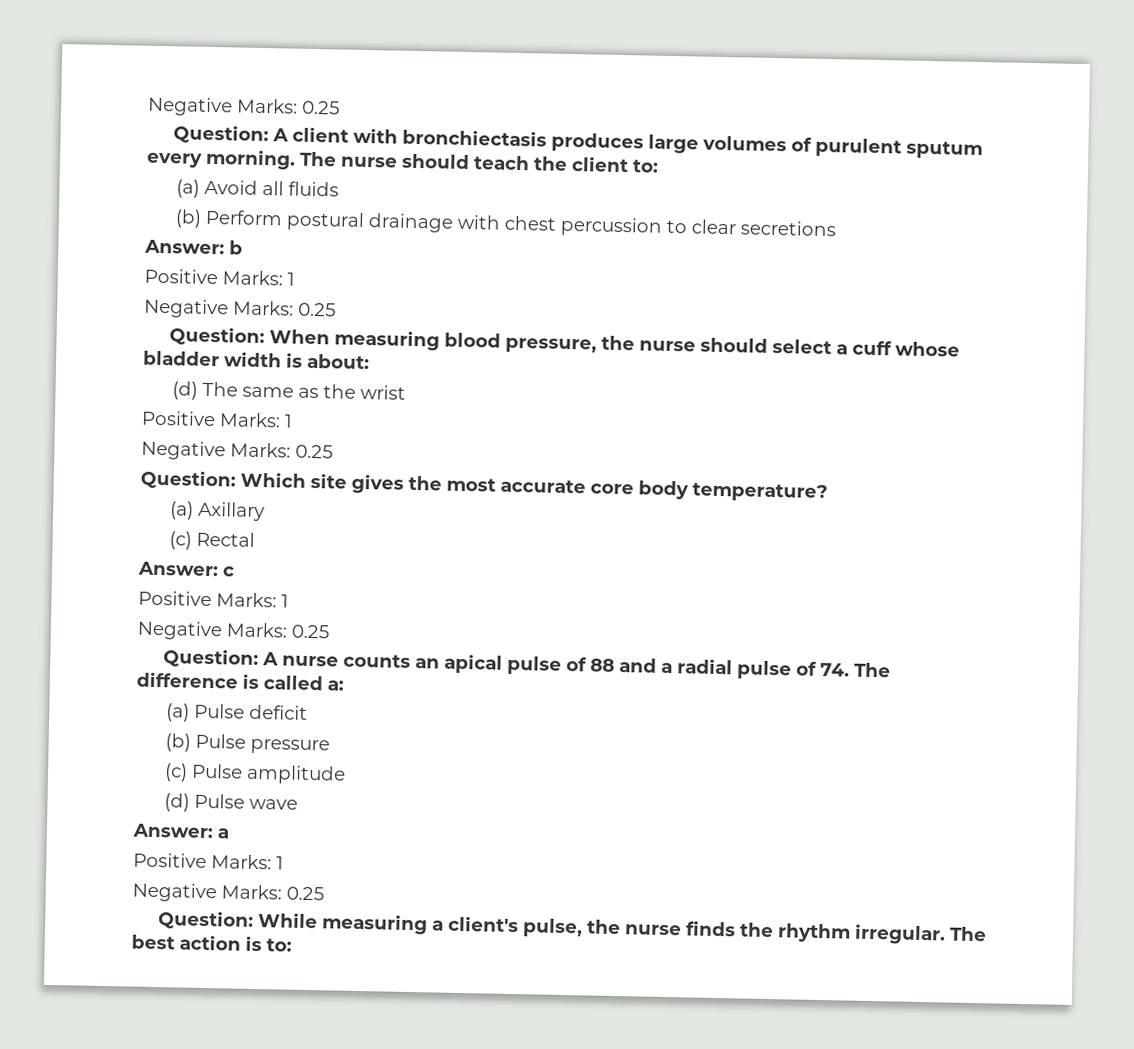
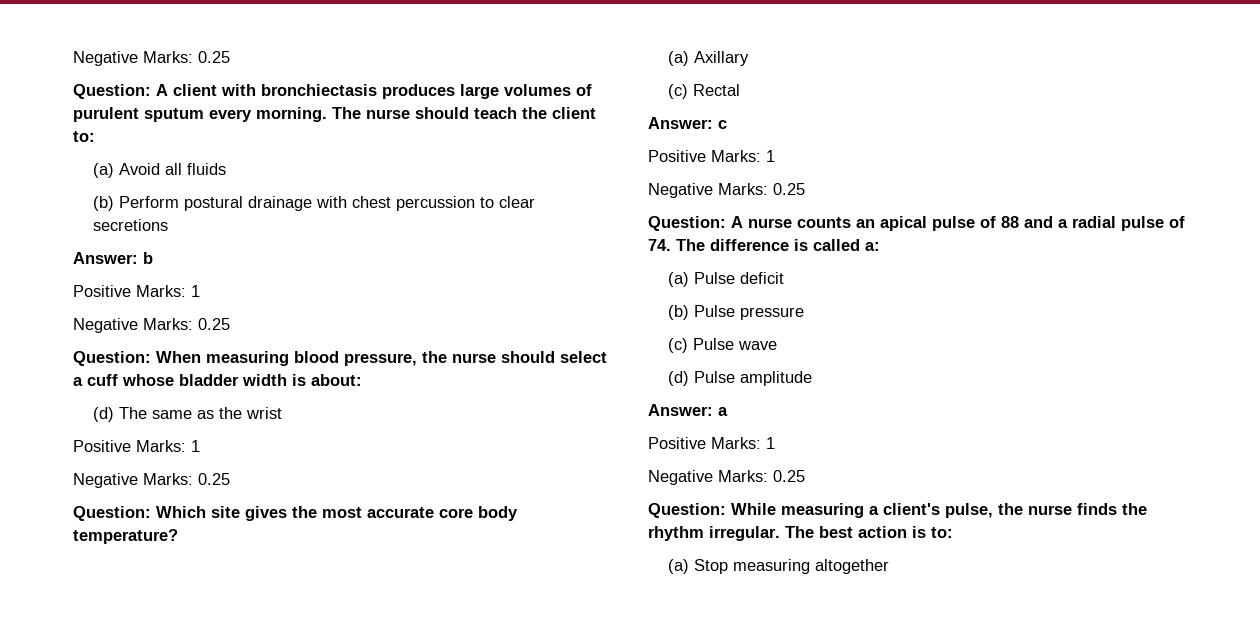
- (c) Pulse amplitude
+ (c) Pulse wave
- (d) Pulse wave
+ (d) Pulse amplitude
+ (a) Stop measuring altogether

